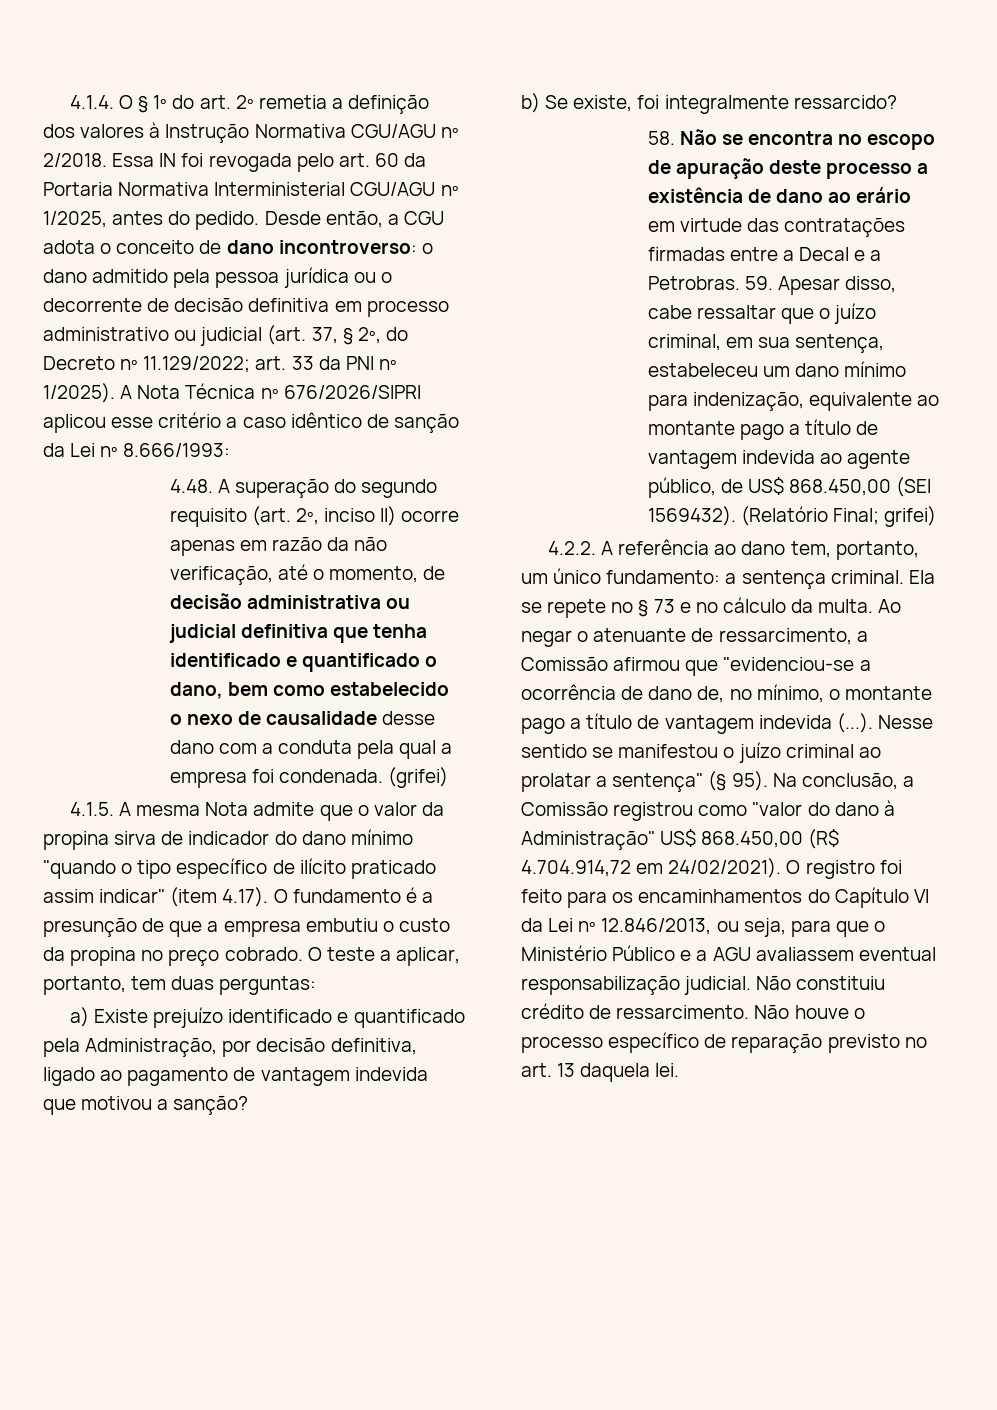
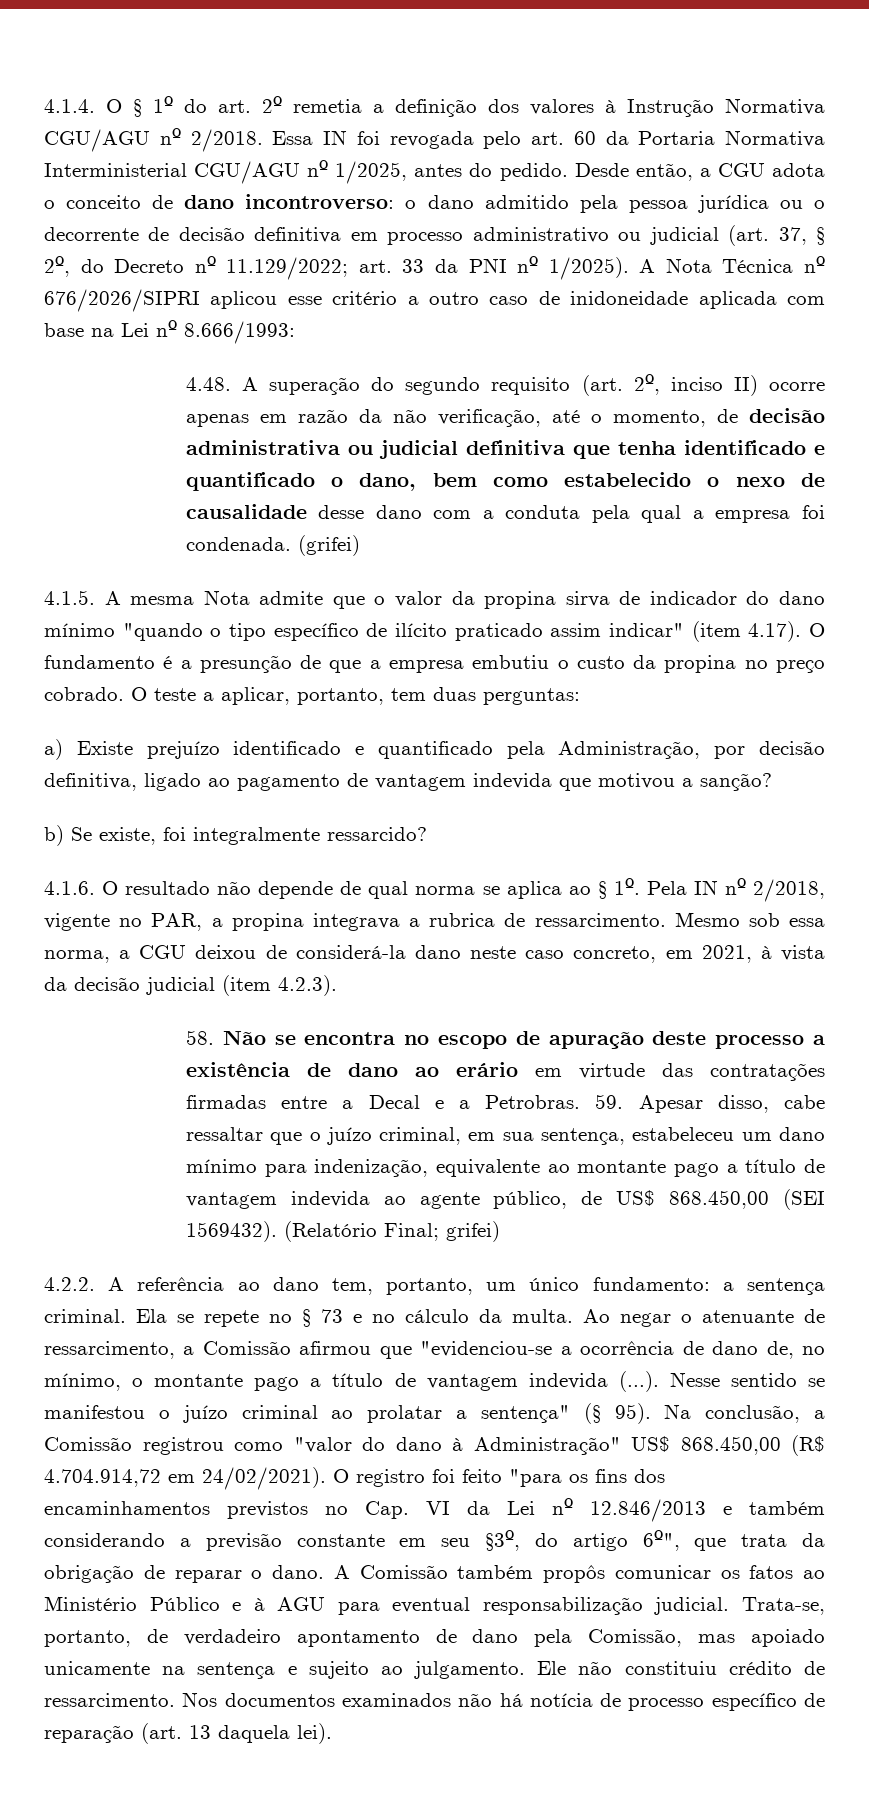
- A Nota Técnica nº 676/2026/SIPRI aplicou esse critério a caso idêntico de sanção da Lei nº 8.666/1993:
+ A Nota Técnica nº 676/2026/SIPRI aplicou esse critério a outro caso de inidoneidade aplicada com base na Lei nº 8.666/1993:
+ 4.1.6. O resultado não depende de qual norma se aplica ao § 1º. Pela IN nº 2/2018, vigente no PAR, a propina integrava a rubrica de ressarcimento. Mesmo sob essa norma, a CGU deixou de considerá-la dano neste caso concreto, em 2021, à vista da decisão judicial (item 4.2.3).
- O registro foi feito para os encaminhamentos do Capítulo VI da Lei nº 12.846/2013, ou seja, para que o Ministério Público e a AGU avaliassem eventual responsabilização judicial. Não constituiu crédito de ressarcimento. Não houve o processo específico de reparação previsto no art. 13 daquela lei.
+ O registro foi feito "para os fins dos encaminhamentos previstos no Cap. VI da Lei nº 12.846/2013 e também considerando a previsão constante em seu §3º, do artigo 6º", que trata da obrigação de reparar o dano. A Comissão também propôs comunicar os fatos ao Ministério Público e à AGU para eventual responsabilização judicial. Trata-se, portanto, de verdadeiro apontamento de dano pela Comissão, mas apoiado unicamente na sentença e sujeito ao julgamento. Ele não constituiu crédito de ressarcimento. Nos documentos examinados não há notícia de processo específico de reparação (art. 13 daquela lei).

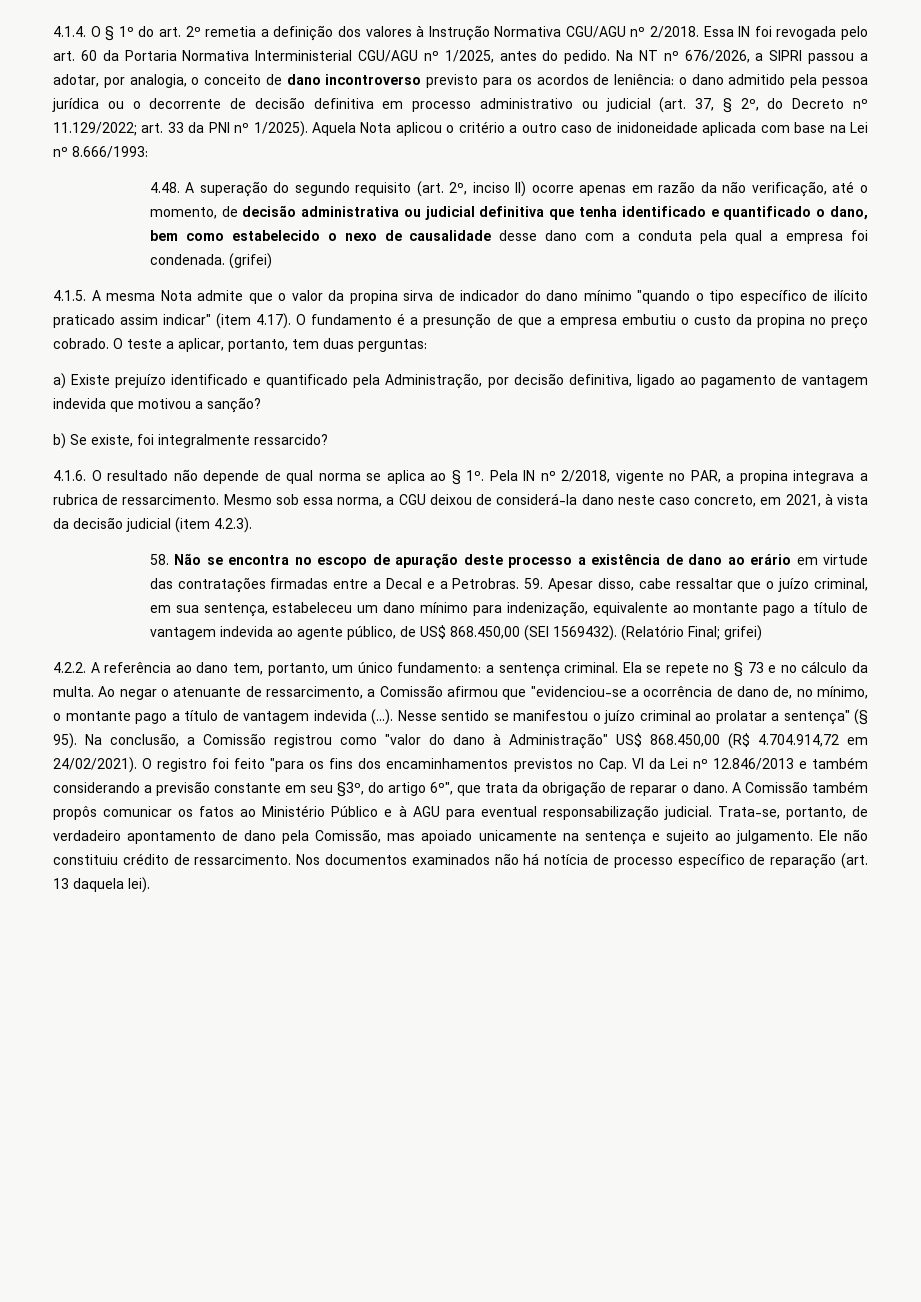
- Desde então, a CGU adota o conceito de dano incontroverso: o dano admitido pela pessoa jurídica ou o decorrente de decisão definitiva em processo administrativo ou judicial (art. 37, § 2º, do Decreto nº 11.129/2022; art. 33 da PNI nº 1/2025).
+ Na NT nº 676/2026, a SIPRI passou a adotar, por analogia, o conceito de dano incontroverso previsto para os acordos de leniência: o dano admitido pela pessoa jurídica ou o decorrente de decisão definitiva em processo administrativo ou judicial (art. 37, § 2º, do Decreto nº 11.129/2022; art. 33 da PNI nº 1/2025).
- A Nota Técnica nº 676/2026/SIPRI aplicou esse critério a outro caso de inidoneidade aplicada com base na Lei nº 8.666/1993:
+ Aquela Nota aplicou o critério a outro caso de inidoneidade aplicada com base na Lei nº 8.666/1993:

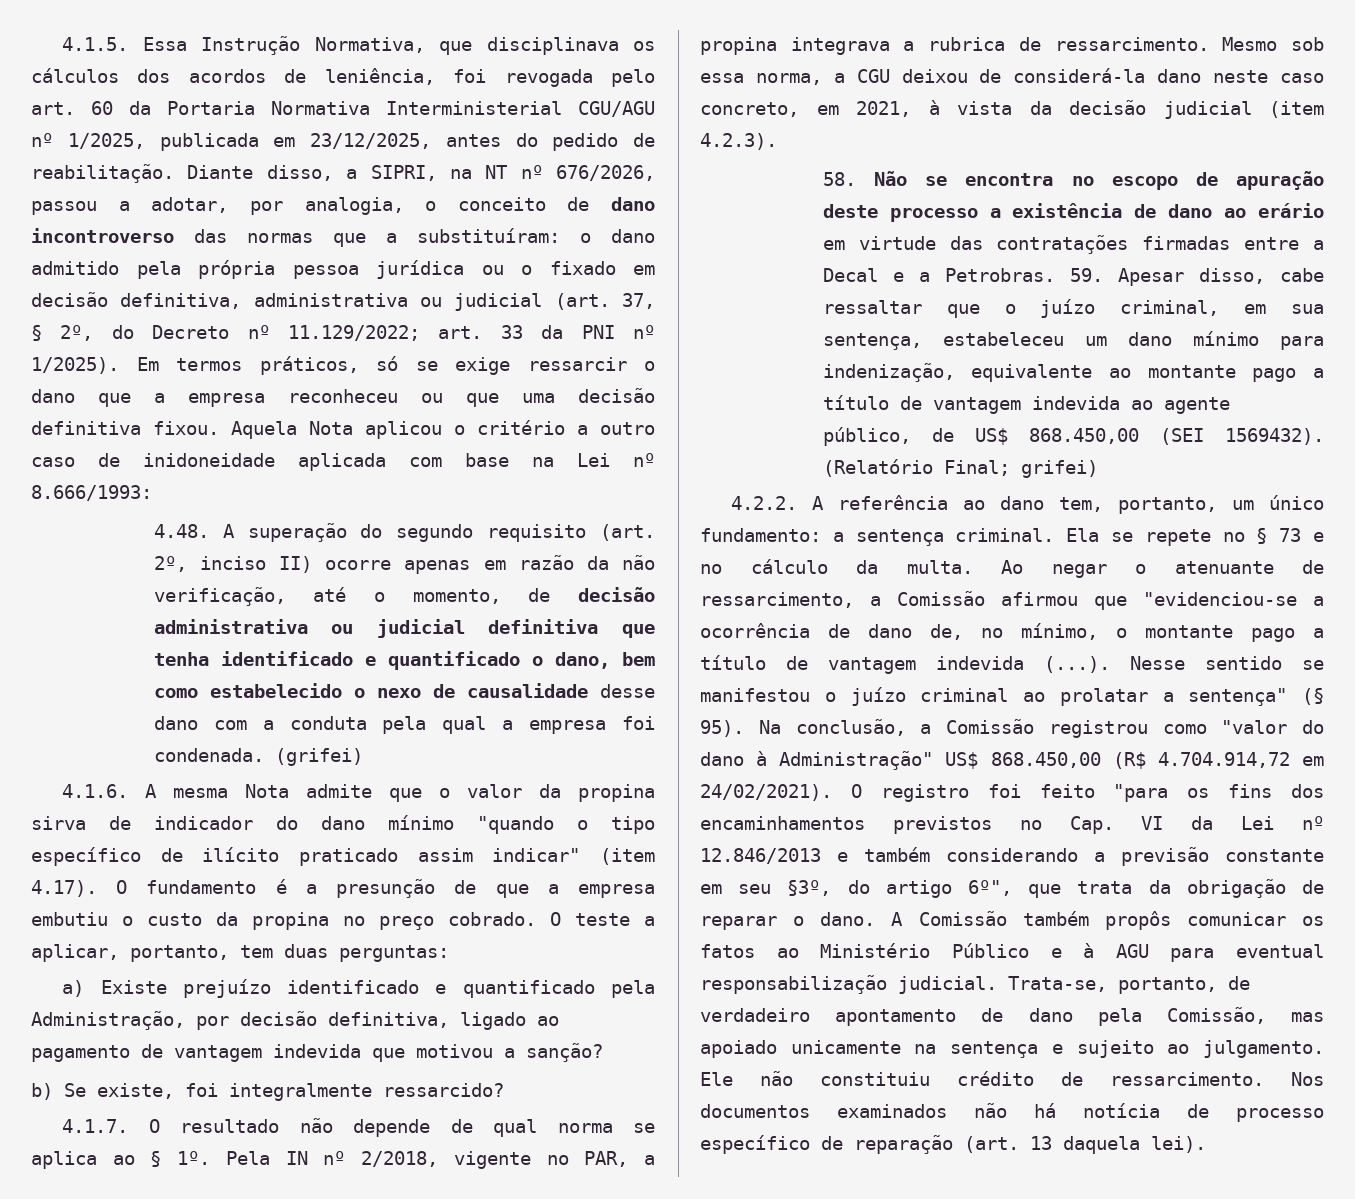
- 4.1.4. O § 1º do art. 2º remetia a definição dos valores à Instrução Normativa CGU/AGU nº 2/2018. Essa IN foi revogada pelo art. 60 da Portaria Normativa Interministerial CGU/AGU nº 1/2025, antes do pedido. Na NT nº 676/2026, a SIPRI passou a adotar, por analogia, o conceito de dano incontroverso previsto para os acordos de leniência: o dano admitido pela pessoa jurídica ou o decorrente de decisão definitiva em processo administrativo ou judicial (art. 37, § 2º, do Decreto nº 11.129/2022; art. 33 da PNI nº 1/2025).
+ 4.1.5. Essa Instrução Normativa, que disciplinava os cálculos dos acordos de leniência, foi revogada pelo art. 60 da Portaria Normativa Interministerial CGU/AGU nº 1/2025, publicada em 23/12/2025, antes do pedido de reabilitação. Diante disso, a SIPRI, na NT nº 676/2026, passou a adotar, por analogia, o conceito de dano incontroverso das normas que a substituíram: o dano admitido pela própria pessoa jurídica ou o fixado em decisão definitiva, administrativa ou judicial (art. 37, § 2º, do Decreto nº 11.129/2022; art. 33 da PNI nº 1/2025).
+ Em termos práticos, só se exige ressarcir o dano que a empresa reconheceu ou que uma decisão definitiva fixou.
- 4.1.5. A mesma Nota admite que o valor da propina sirva de indicador do dano mínimo "quando o tipo específico de ilícito praticado assim indicar" (item 4.17). O fundamento é a presunção de que a empresa embutiu o custo da propina no preço cobrado.
+ 4.1.6. A mesma Nota admite que o valor da propina sirva de indicador do dano mínimo "quando o tipo específico de ilícito praticado assim indicar" (item 4.17). O fundamento é a presunção de que a empresa embutiu o custo da propina no preço cobrado.
- 4.1.6. O resultado não depende de qual norma se aplica ao § 1º.
+ 4.1.7. O resultado não depende de qual norma se aplica ao § 1º.

